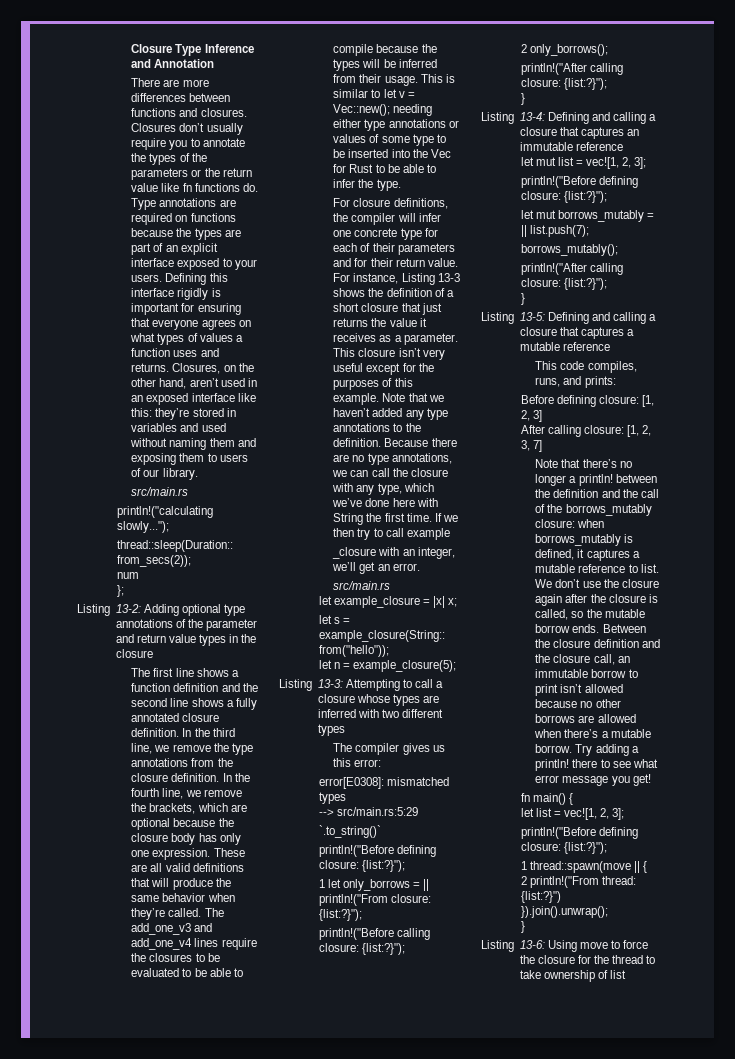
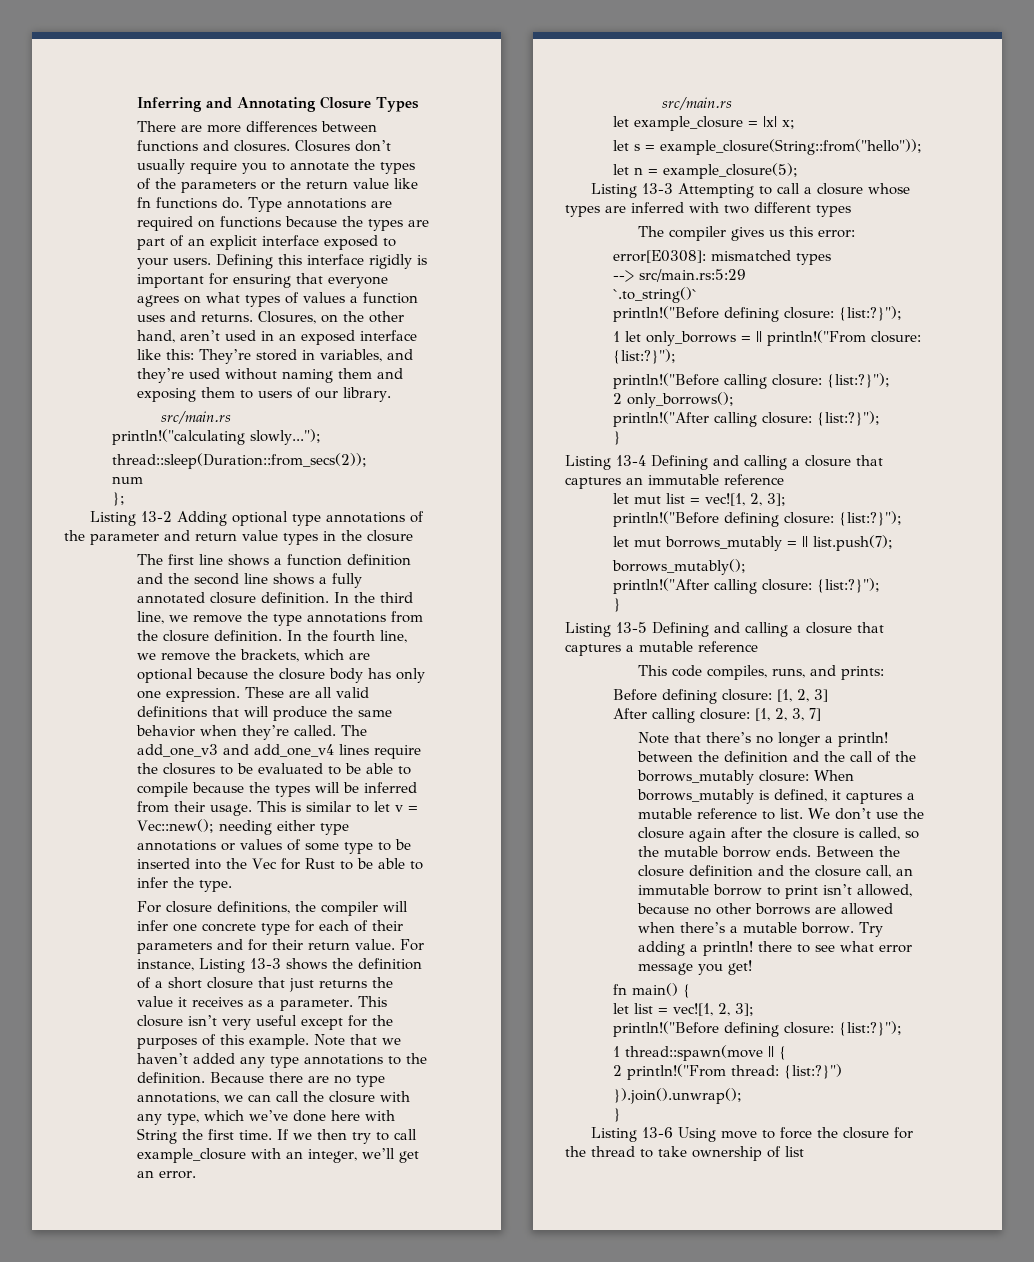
- Closure Type Inference and Annotation
+ Inferring and Annotating Closure Types
- Closures, on the other hand, aren’t used in an exposed interface like this: they’re stored in variables and used without naming them and exposing them to users of our library.
+ Closures, on the other hand, aren’t used in an exposed interface like this: They’re stored in variables, and they’re used without naming them and exposing them to users of our library.
- Listing 13-2: Adding optional type annotations of the parameter and return value types in the closure
+ Listing 13-2 Adding optional type annotations of the parameter and return value types in the closure
- If we then try to call example
- _closure with an integer, we’ll get an error.
+ If we then try to call example_closure with an integer, we’ll get an error.
- Listing 13-3: Attempting to call a closure whose types are inferred with two different types
+ Listing 13-3 Attempting to call a closure whose types are inferred with two different types
- Listing 13-4: Defining and calling a closure that captures an immutable reference
+ Listing 13-4 Defining and calling a closure that captures an immutable reference
- Listing 13-5: Defining and calling a closure that captures a mutable reference
+ Listing 13-5 Defining and calling a closure that captures a mutable reference
- Note that there’s no longer a println! between the definition and the call of the borrows_mutably closure: when borrows_mutably is defined, it captures a mutable reference to list.
+ Note that there’s no longer a println! between the definition and the call of the borrows_mutably closure: When borrows_mutably is defined, it captures a mutable reference to list.
- Between the closure definition and the closure call, an immutable borrow to print isn’t allowed because no other borrows are allowed when there’s a mutable borrow.
+ Between the closure definition and the closure call, an immutable borrow to print isn’t allowed, because no other borrows are allowed when there’s a mutable borrow.
- Listing 13-6: Using move to force the closure for the thread to take ownership of list
+ Listing 13-6 Using move to force the closure for the thread to take ownership of list

